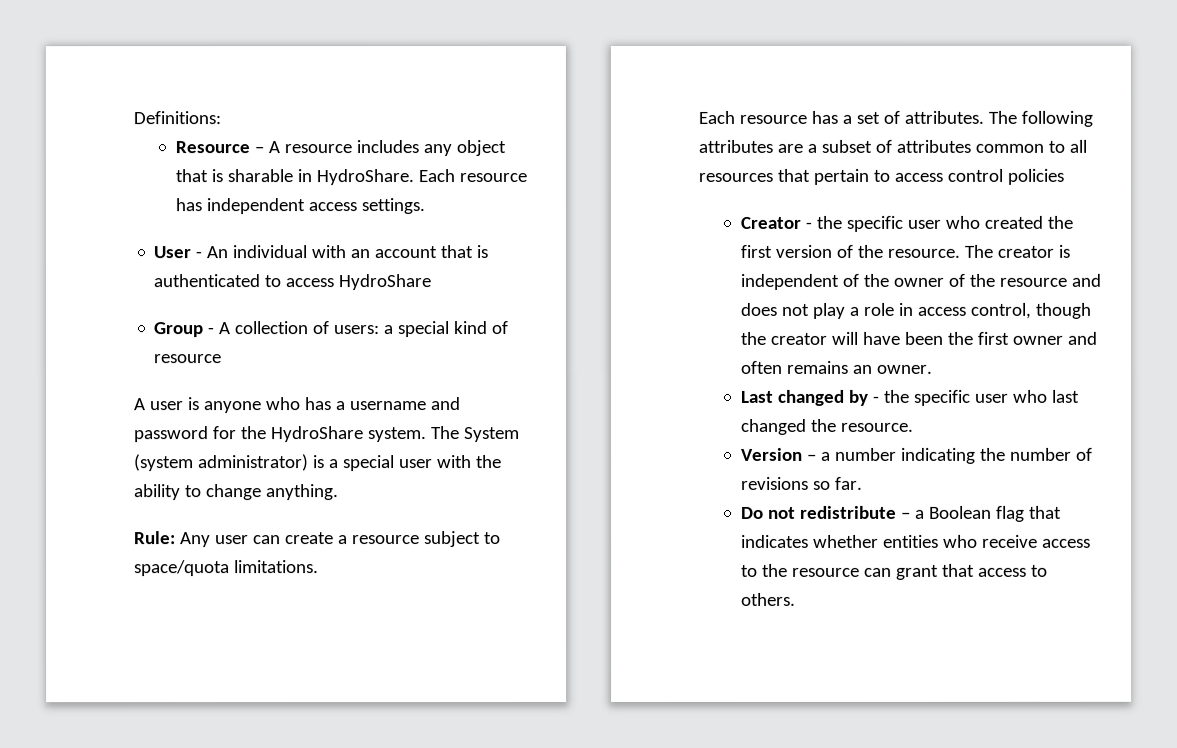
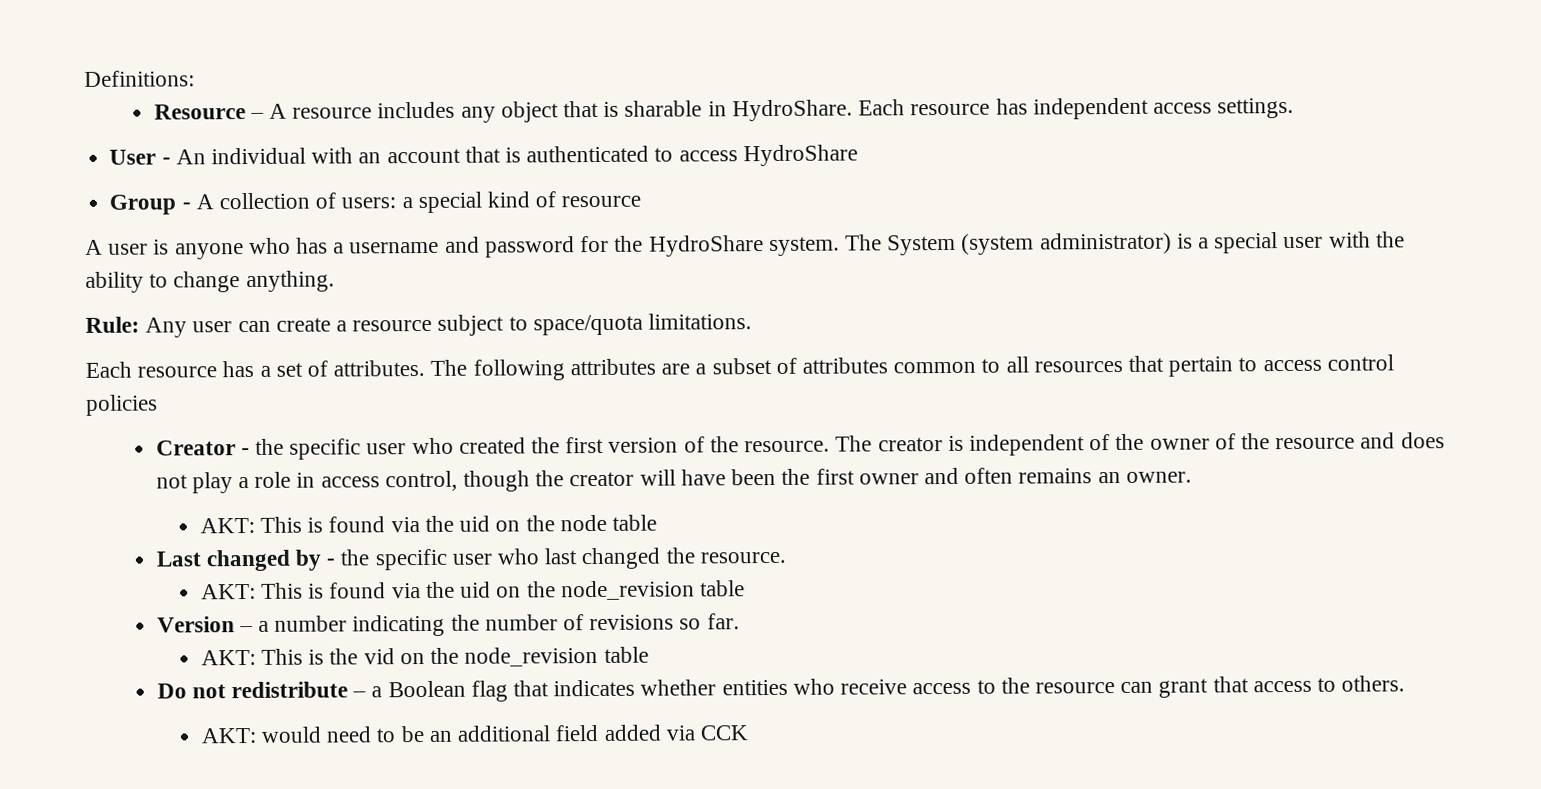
+ AKT: This is found via the uid on the node table
+ AKT: This is found via the uid on the node_revision table
+ AKT: This is the vid on the node_revision table
+ AKT: would need to be an additional field added via CCK

